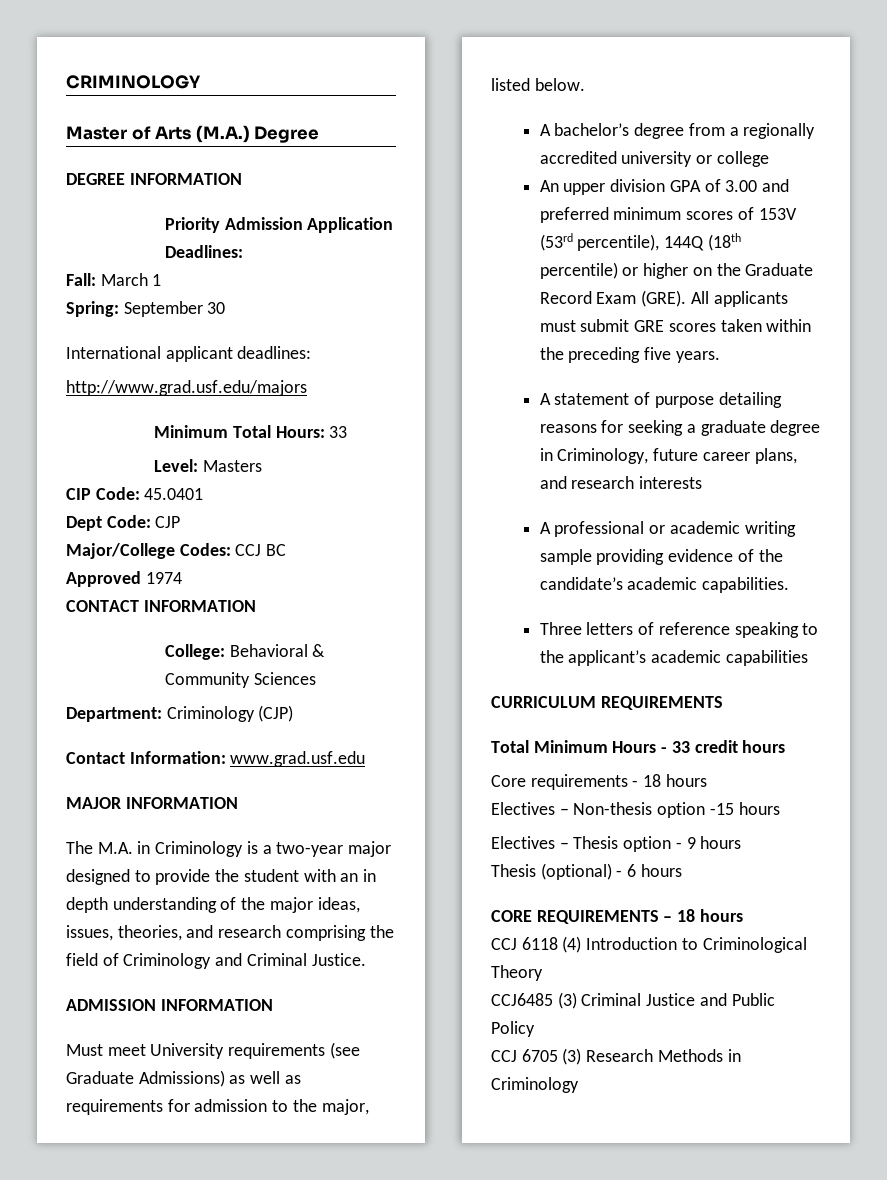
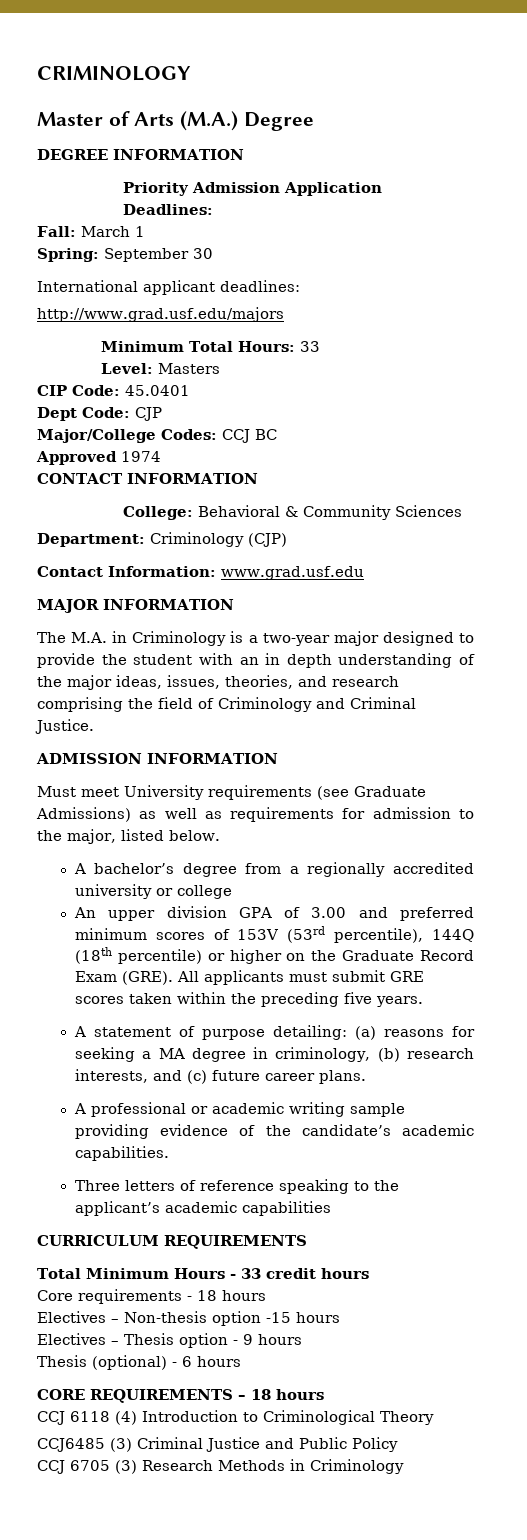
- A statement of purpose detailing reasons for seeking a graduate degree in Criminology, future career plans, and research interests
+ A statement of purpose detailing: (a) reasons for seeking a MA degree in criminology, (b) research interests, and (c) future career plans.

